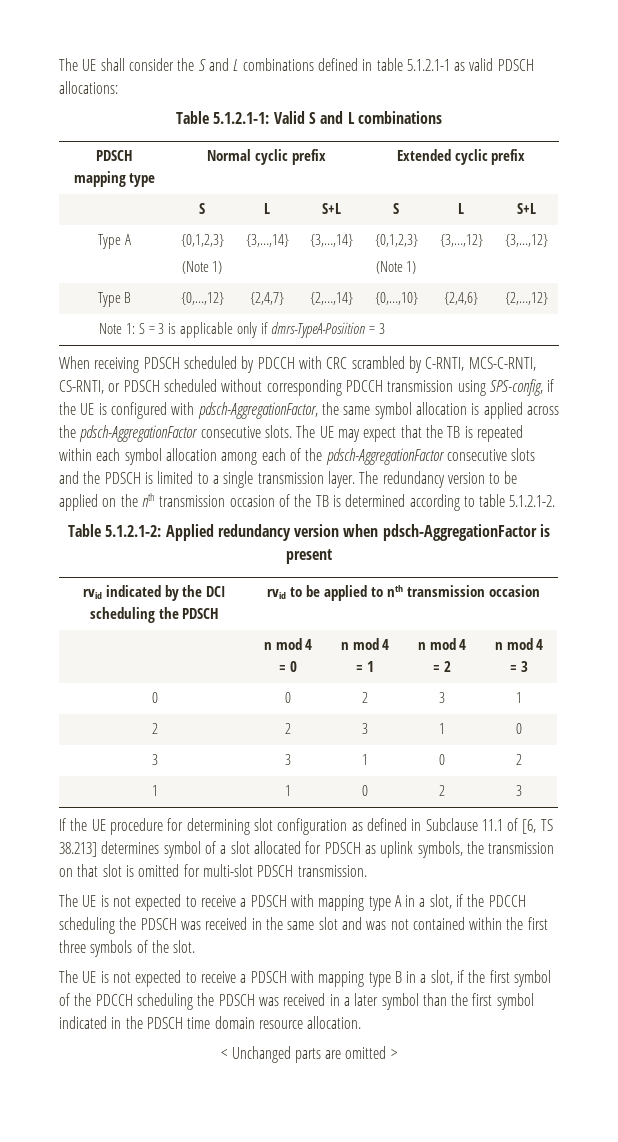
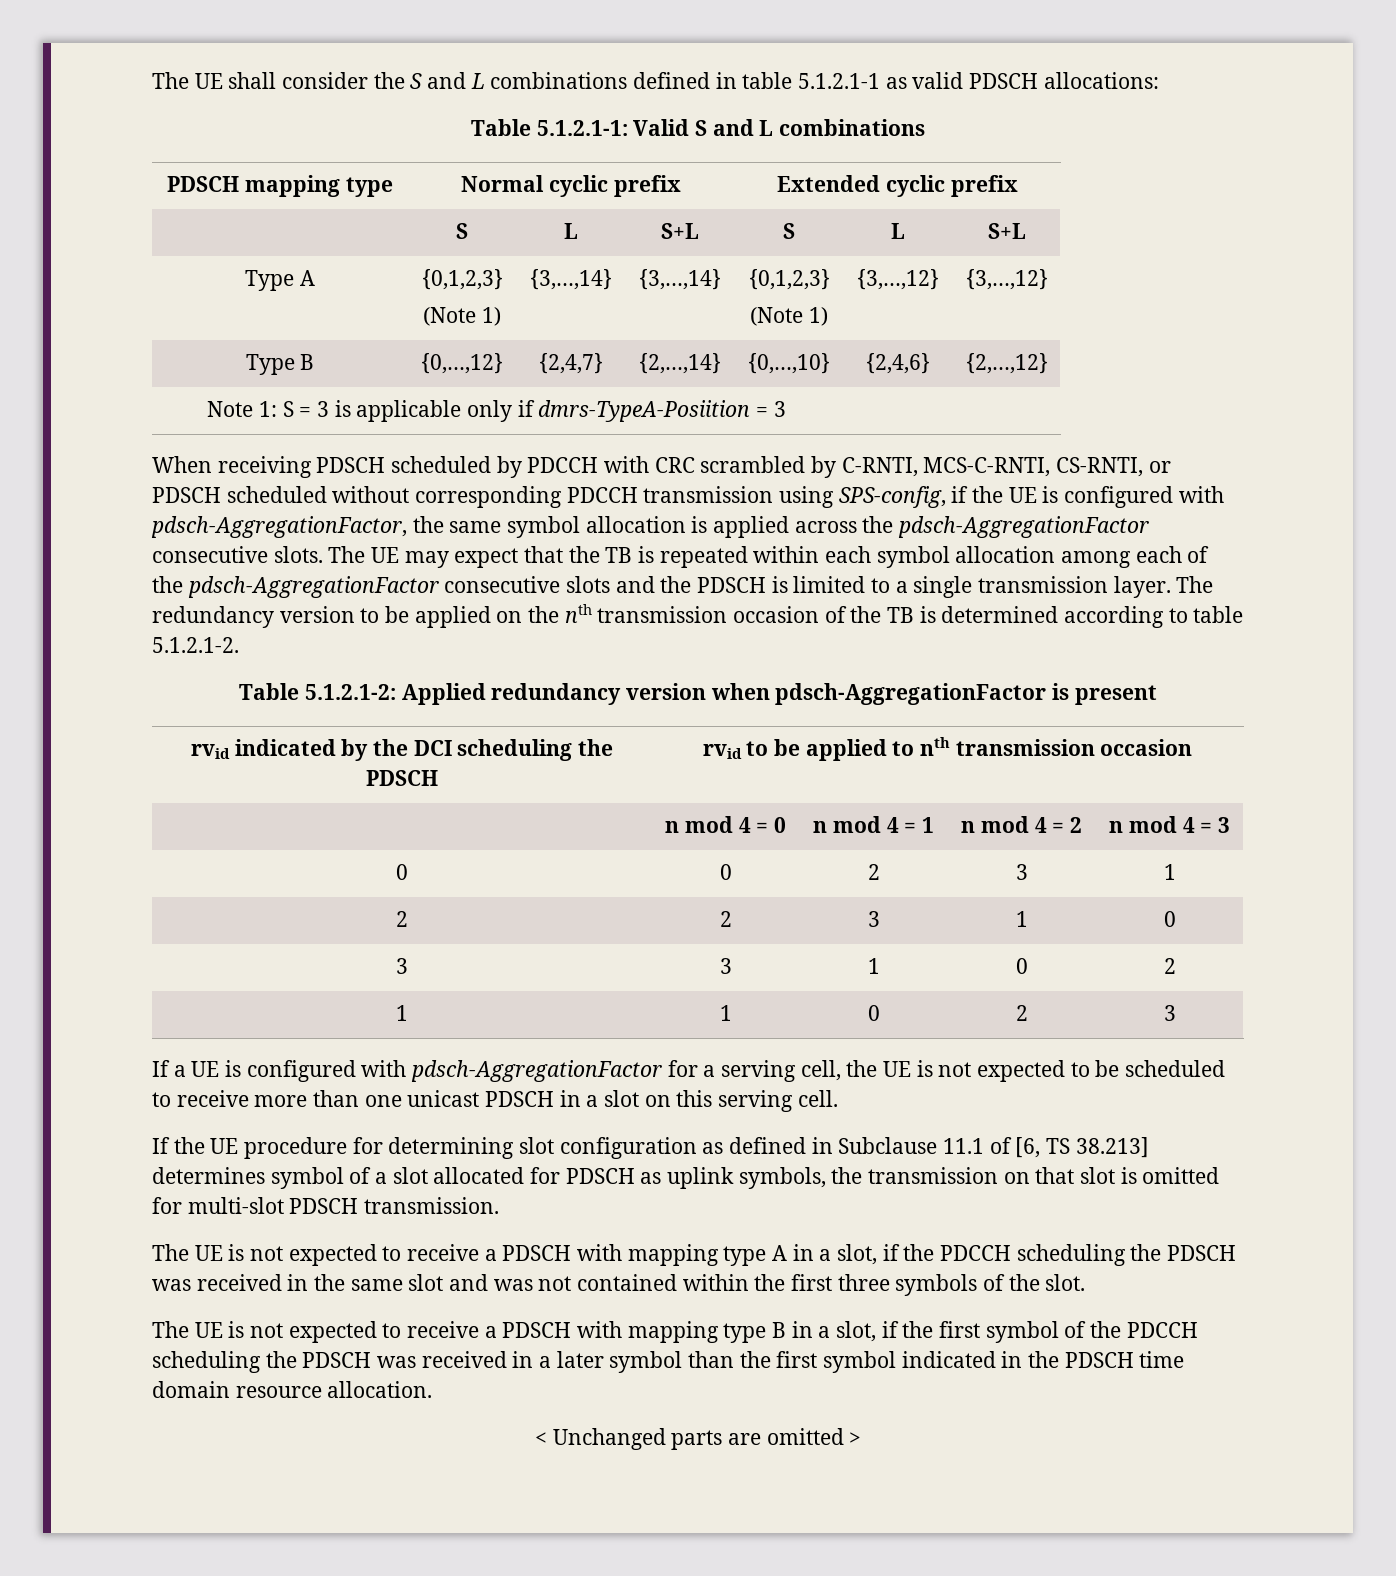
+ If a UE is configured with pdsch-AggregationFactor for a serving cell, the UE is not expected to be scheduled to receive more than one unicast PDSCH in a slot on this serving cell.

